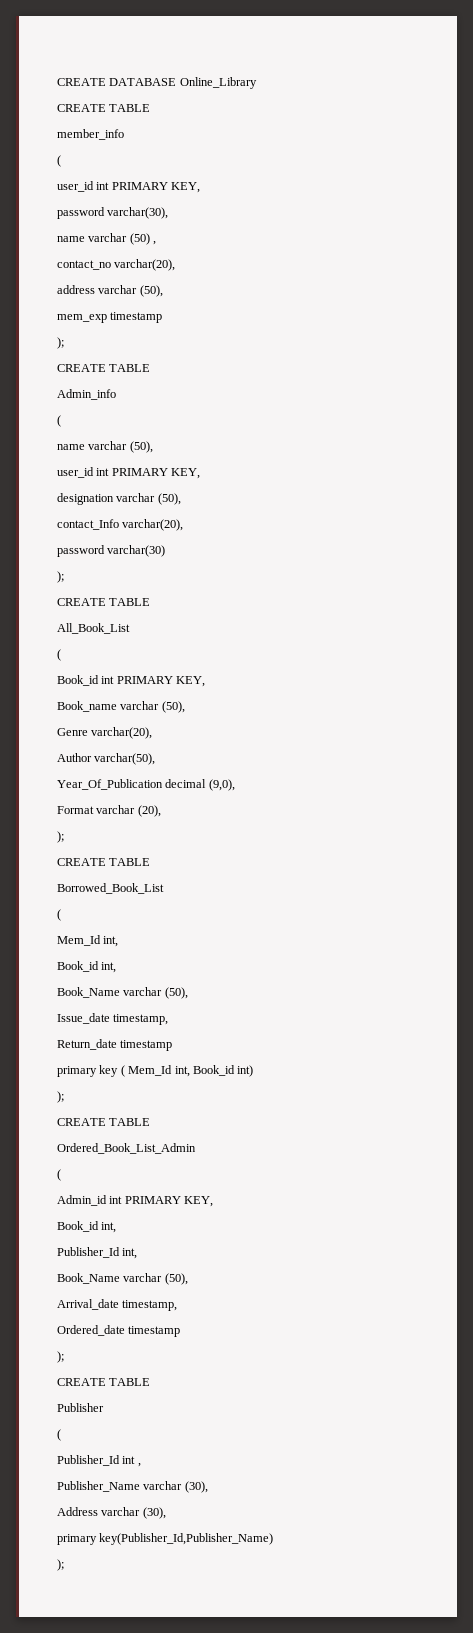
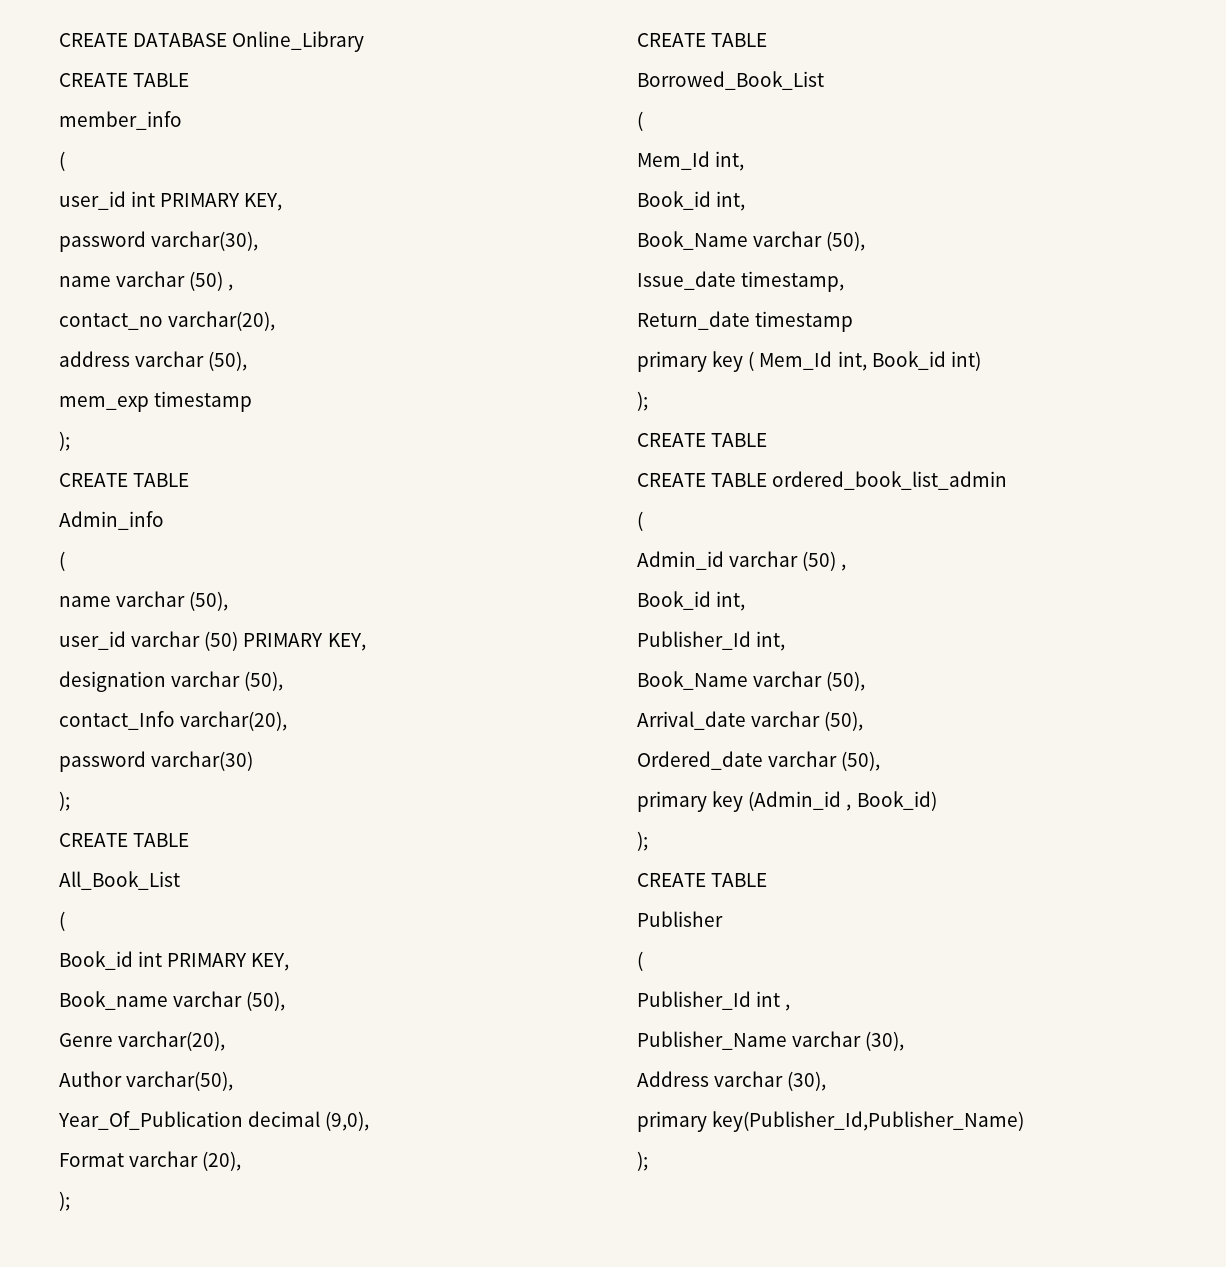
  name varchar (50),
- user_id int PRIMARY KEY,
+ user_id varchar (50) PRIMARY KEY,
- Ordered_Book_List_Admin
+ CREATE TABLE ordered_book_list_admin
- Admin_id int PRIMARY KEY,
+ Admin_id varchar (50) ,
- Arrival_date timestamp,
+ Arrival_date varchar (50),
- Ordered_date timestamp
+ Ordered_date varchar (50),
+ primary key (Admin_id , Book_id)

